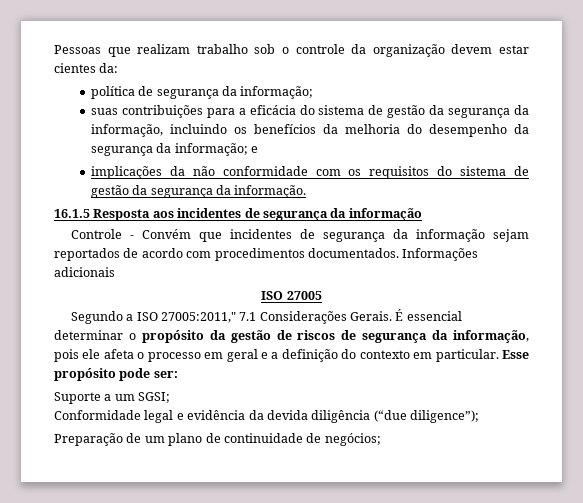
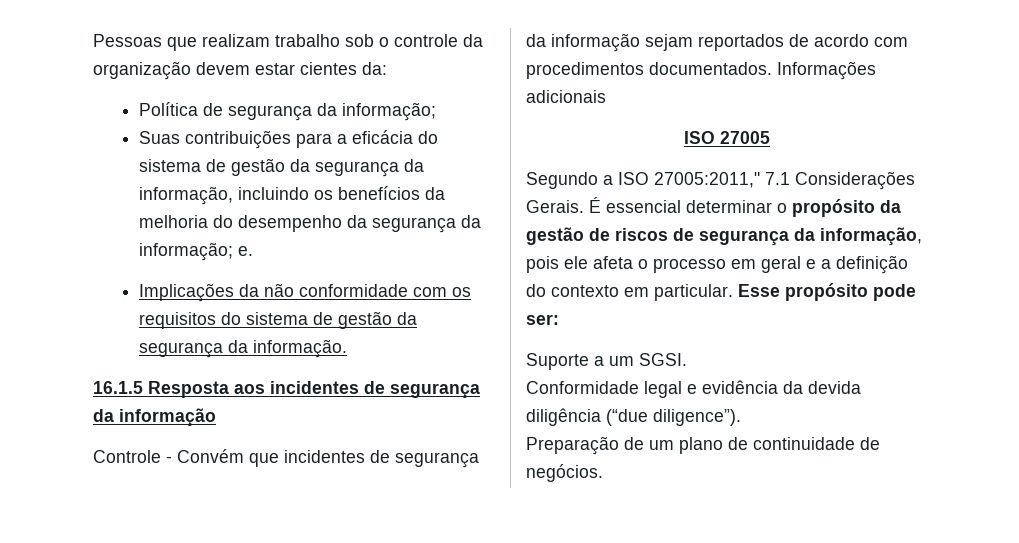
- política de segurança da informação;
+ Política de segurança da informação;
- suas contribuições para a eficácia do sistema de gestão da segurança da informação, incluindo os benefícios da melhoria do desempenho da segurança da informação; e
- implicações da não conformidade com os requisitos do sistema de gestão da segurança da informação.
+ Suas contribuições para a eficácia do sistema de gestão da segurança da informação, incluindo os benefícios da melhoria do desempenho da segurança da informação; e.
+ Implicações da não conformidade com os requisitos do sistema de gestão da segurança da informação.
- Suporte a um SGSI;
+ Suporte a um SGSI.
- Conformidade legal e evidência da devida diligência (“due diligence”);
+ Conformidade legal e evidência da devida diligência (“due diligence”).
- Preparação de um plano de continuidade de negócios;
+ Preparação de um plano de continuidade de negócios.

